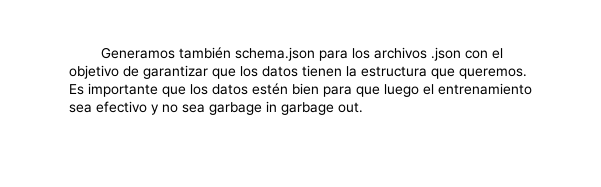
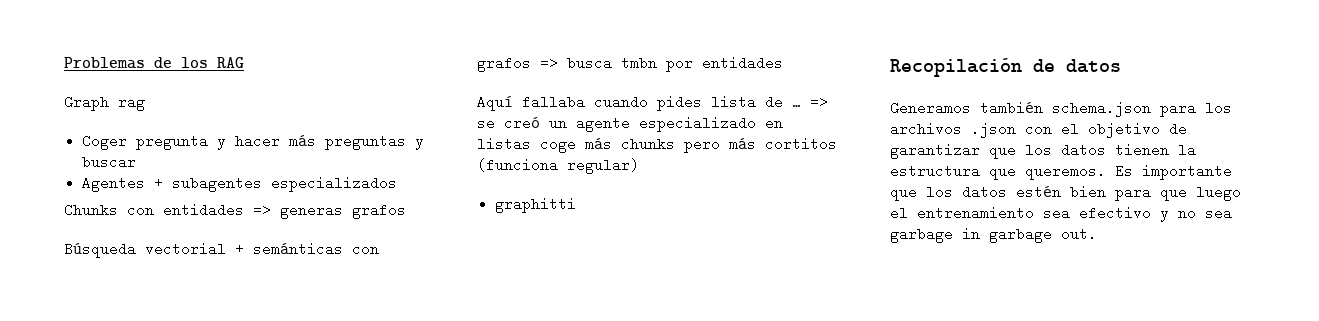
+ Problemas de los RAG
+ Graph rag
+ Coger pregunta y hacer más preguntas y buscar
+ Agentes + subagentes especializados
+ Chunks con entidades => generas grafos
+ Búsqueda vectorial + semánticas con grafos => busca tmbn por entidades
+ Aquí fallaba cuando pides lista de … => se creó un agente especializado en listas coge más chunks pero más cortitos (funciona regular)
+ graphitti
+ Recopilación de datos

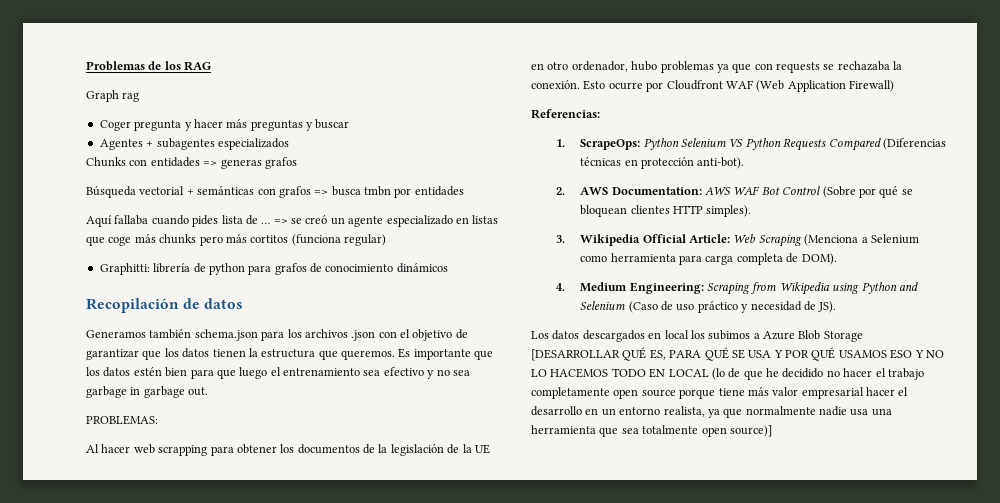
- => se creó un agente especializado en listas coge más chunks pero más cortitos (funciona regular)
+ => se creó un agente especializado en listas que coge más chunks pero más cortitos (funciona regular)
- graphitti
+ Graphitti: librería de python para grafos de conocimiento dinámicos
+ PROBLEMAS:
+ Al hacer web scrapping para obtener los documentos de la legislación de la UE en otro ordenador, hubo problemas ya que con requests se rechazaba la conexión. Esto ocurre por Cloudfront WAF (Web Application Firewall)
+ Referencias:
+ 1. ScrapeOps: Python Selenium VS Python Requests Compared (Diferencias técnicas en protección anti-bot).
+ 2. AWS Documentation: AWS WAF Bot Control (Sobre por qué se bloquean clientes HTTP simples).
+ 3. Wikipedia Official Article: Web Scraping (Menciona a Selenium como herramienta para carga completa de DOM).
+ 4. Medium Engineering: Scraping from Wikipedia using Python and Selenium (Caso de uso práctico y necesidad de JS).
+ Los datos descargados en local los subimos a Azure Blob Storage [DESARROLLAR QUÉ ES, PARA QUÉ SE USA Y POR QUÉ USAMOS ESO Y NO LO HACEMOS TODO EN LOCAL (lo de que he decidido no hacer el trabajo completamente open source porque tiene más valor empresarial hacer el desarrollo en un entorno realista, ya que normalmente nadie usa una herramienta que sea totalmente open source)]

